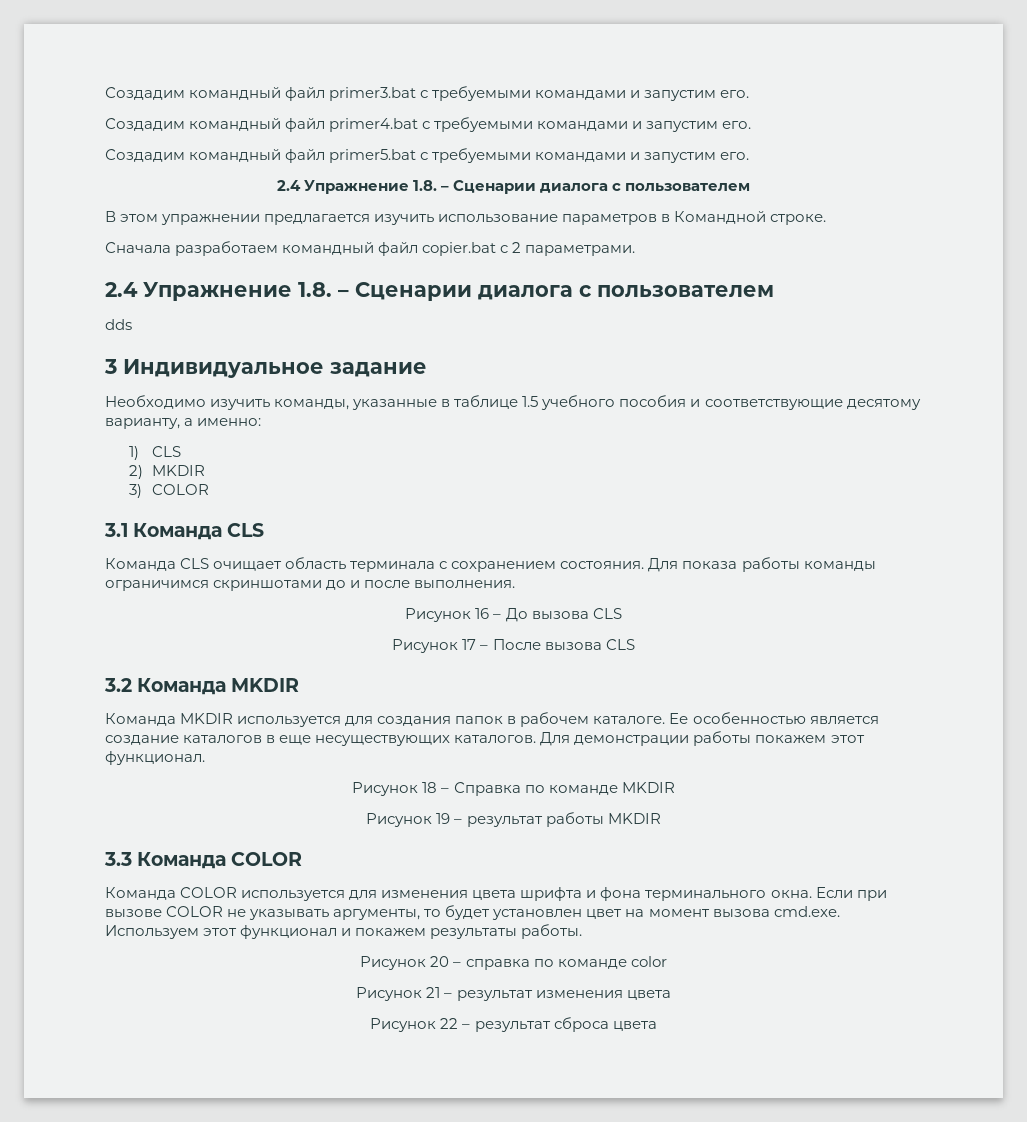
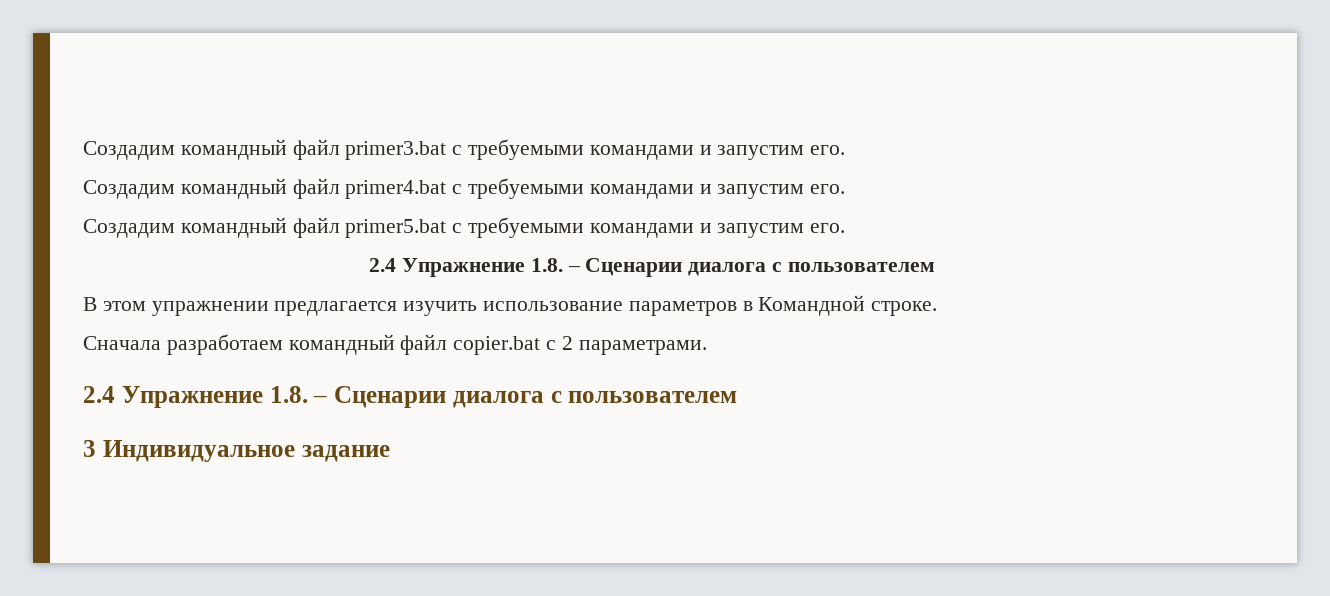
- dds
- Необходимо изучить команды, указанные в таблице 1.5 учебного пособия и соответствующие десятому варианту, а именно:
- 1) CLS
- 2) MKDIR
- 3) COLOR
- 3.1 Команда CLS
- Команда CLS очищает область терминала с сохранением состояния. Для показа работы команды ограничимся скриншотами до и после выполнения.
- Рисунок 16 – До вызова CLS
- Рисунок 17 – После вызова CLS
- 3.2 Команда MKDIR
- Команда MKDIR используется для создания папок в рабочем каталоге. Ее особенностью является создание каталогов в еще несуществующих каталогов. Для демонстрации работы покажем этот функционал.
- Рисунок 18 – Справка по команде MKDIR
- Рисунок 19 – результат работы MKDIR
- 3.3 Команда COLOR
- Команда COLOR используется для изменения цвета шрифта и фона терминального окна. Если при вызове COLOR не указывать аргументы, то будет установлен цвет на момент вызова cmd.exe. Используем этот функционал и покажем результаты работы.
- Рисунок 20 – справка по команде color
- Рисунок 21 – результат изменения цвета
- Рисунок 22 – результат сброса цвета

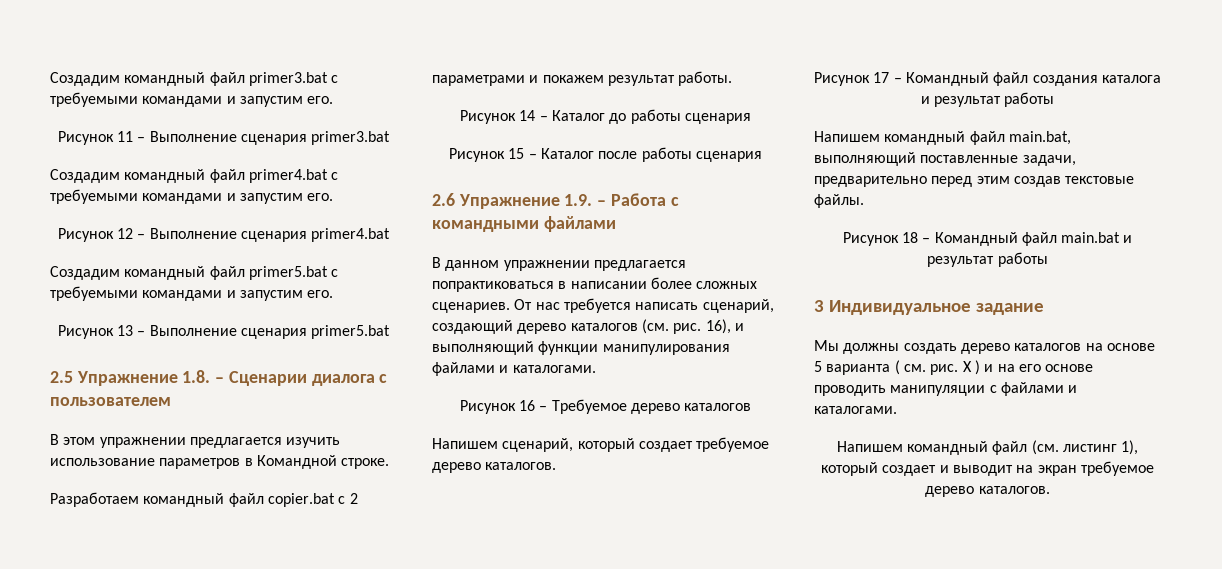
+ Рисунок 11 – Выполнение сценария primer3.bat
+ Рисунок 12 – Выполнение сценария primer4.bat
  Создадим командный файл primer5.bat с требуемыми командами и запустим его.
- 2.4 Упражнение 1.8. – Сценарии диалога с пользователем
+ Рисунок 13 – Выполнение сценария primer5.bat
+ 2.5 Упражнение 1.8. – Сценарии диалога с пользователем
- Сначала разработаем командный файл copier.bat c 2 параметрами.
- 2.4 Упражнение 1.8. – Сценарии диалога с пользователем
+ Разработаем командный файл copier.bat c 2 параметрами и покажем результат работы.
+ Рисунок 14 – Каталог до работы сценария
+ Рисунок 15 – Каталог после работы сценария
+ 2.6 Упражнение 1.9. – Работа с командными файлами
+ В данном упражнении предлагается попрактиковаться в написании более сложных сценариев. От нас требуется написать сценарий, создающий дерево каталогов (см. рис. 16), и выполняющий функции манипулирования файлами и каталогами.
+ Рисунок 16 – Требуемое дерево каталогов
+ Напишем сценарий, который создает требуемое дерево каталогов.
+ Рисунок 17 – Командный файл создания каталога и результат работы
+ Напишем командный файл main.bat, выполняющий поставленные задачи, предварительно перед этим создав текстовые файлы.
+ Рисунок 18 – Командный файл main.bat и результат работы
  3 Индивидуальное задание
+ Мы должны создать дерево каталогов на основе 5 варианта ( см. рис. X ) и на его основе проводить манипуляции с файлами и каталогами.
+ Напишем командный файл (см. листинг 1), который создает и выводит на экран требуемое дерево каталогов.

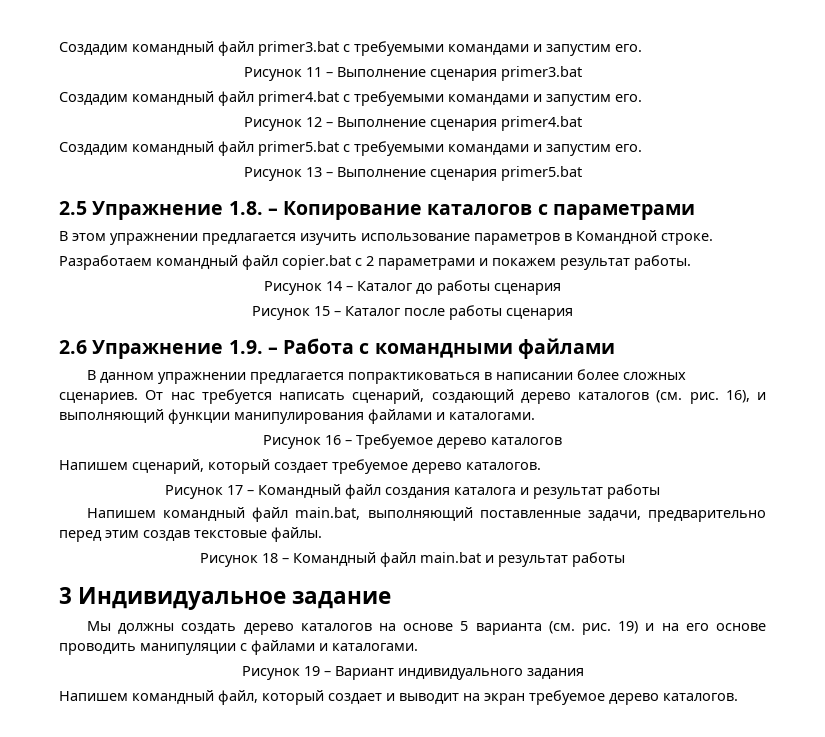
- 2.5 Упражнение 1.8. – Сценарии диалога с пользователем
+ 2.5 Упражнение 1.8. – Копирование каталогов с параметрами
- Мы должны создать дерево каталогов на основе 5 варианта ( см. рис. X ) и на его основе проводить манипуляции с файлами и каталогами.
+ Мы должны создать дерево каталогов на основе 5 варианта (см. рис. 19) и на его основе проводить манипуляции с файлами и каталогами.
- Напишем командный файл (см. листинг 1), который создает и выводит на экран требуемое дерево каталогов.
+ Рисунок 19 – Вариант индивидуального задания
+ Напишем командный файл, который создает и выводит на экран требуемое дерево каталогов.

